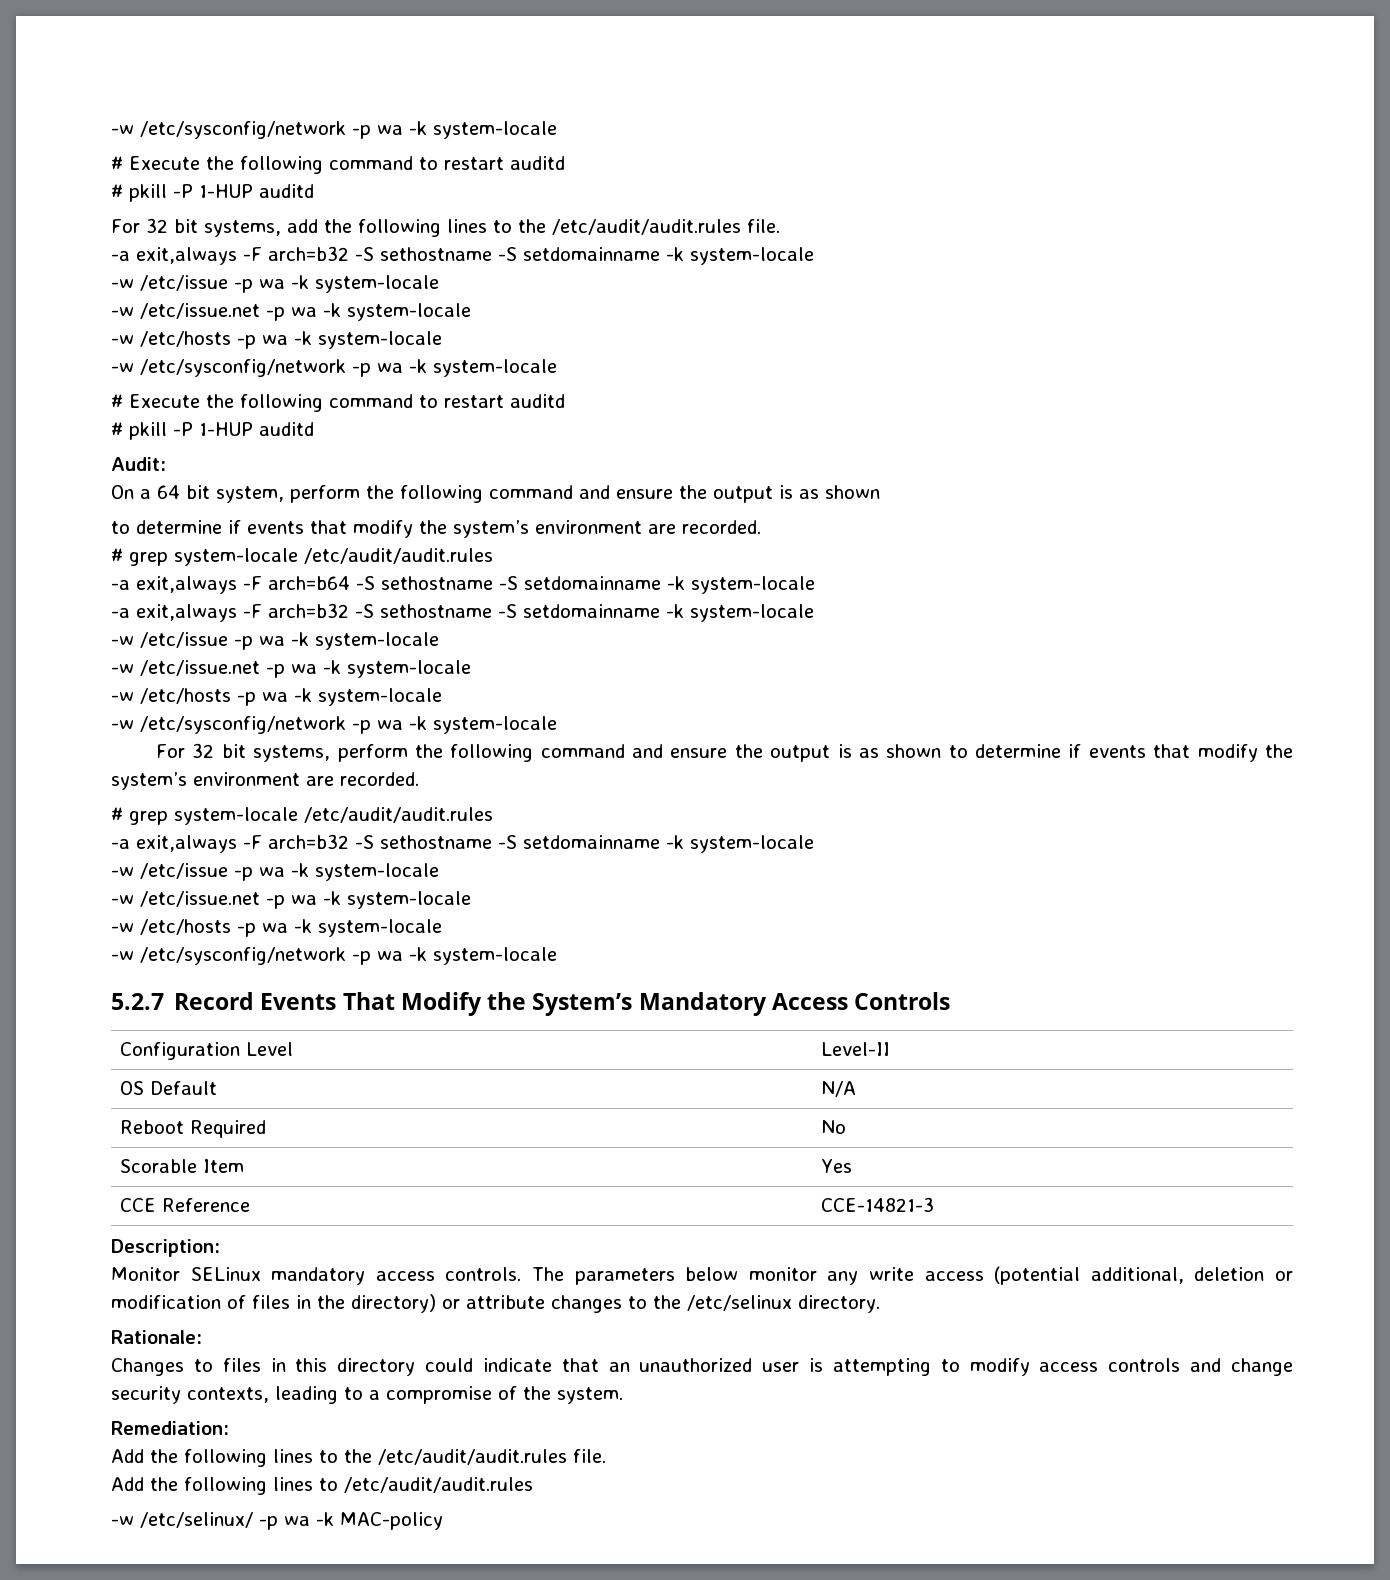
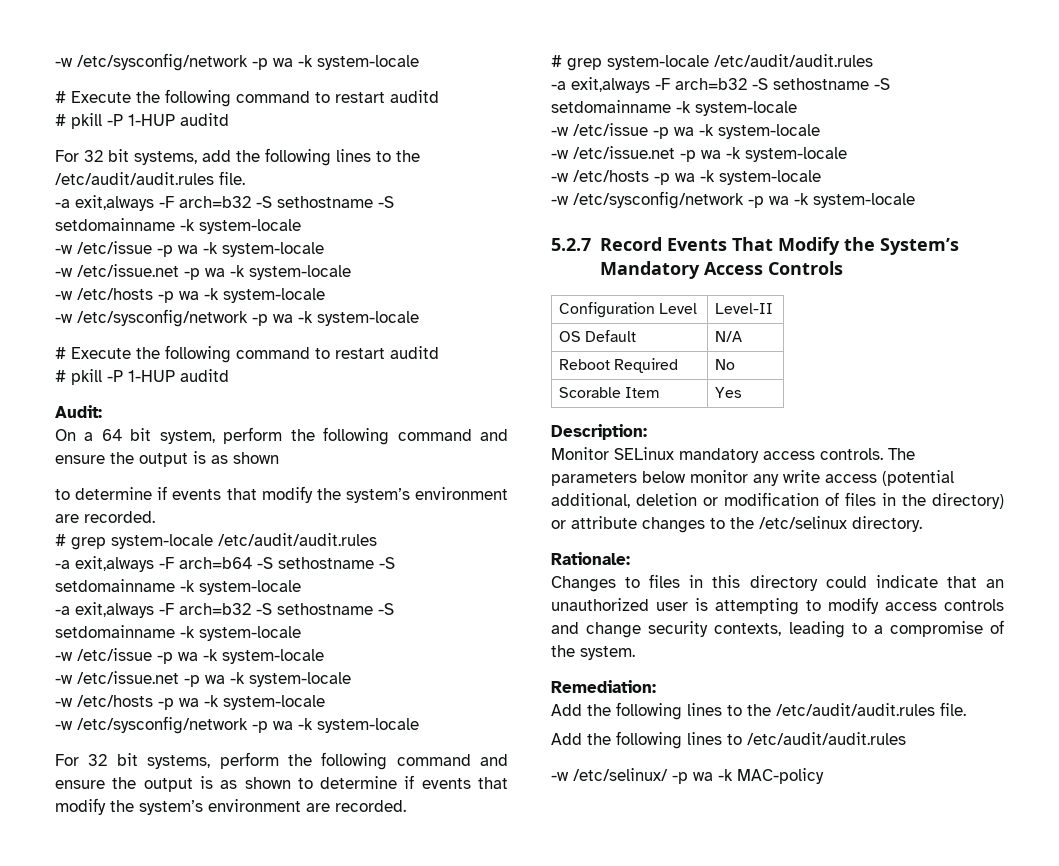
- CCE Reference | CCE-14821-3

